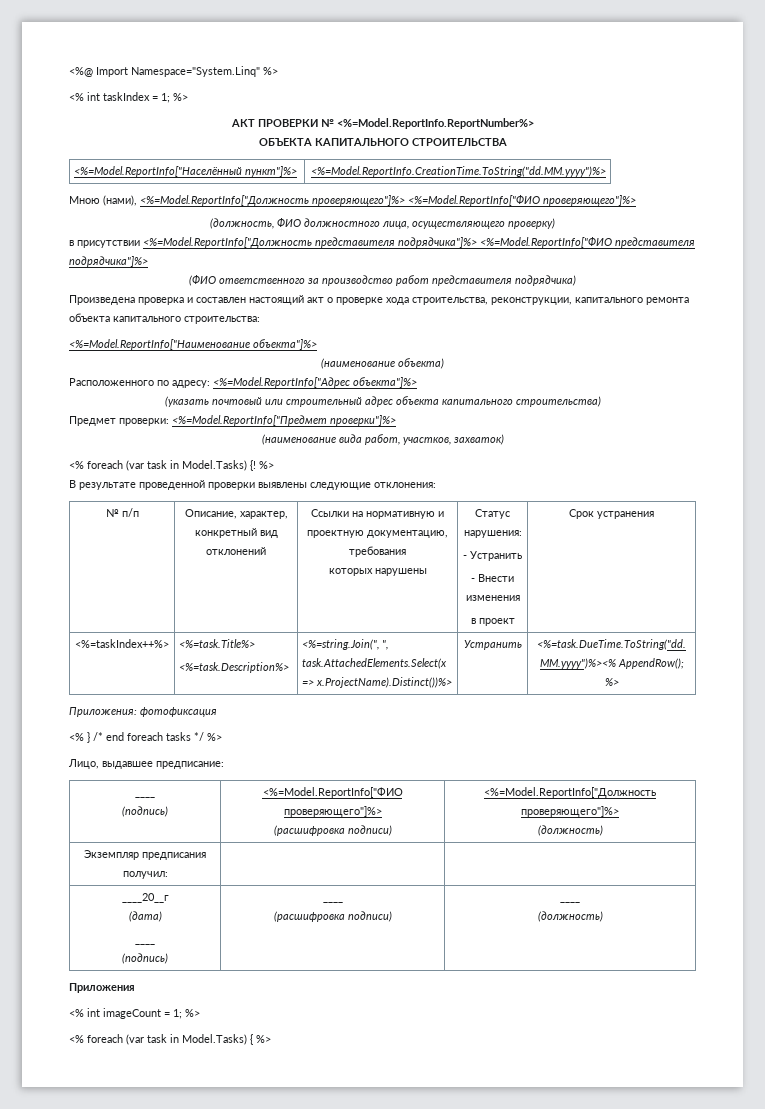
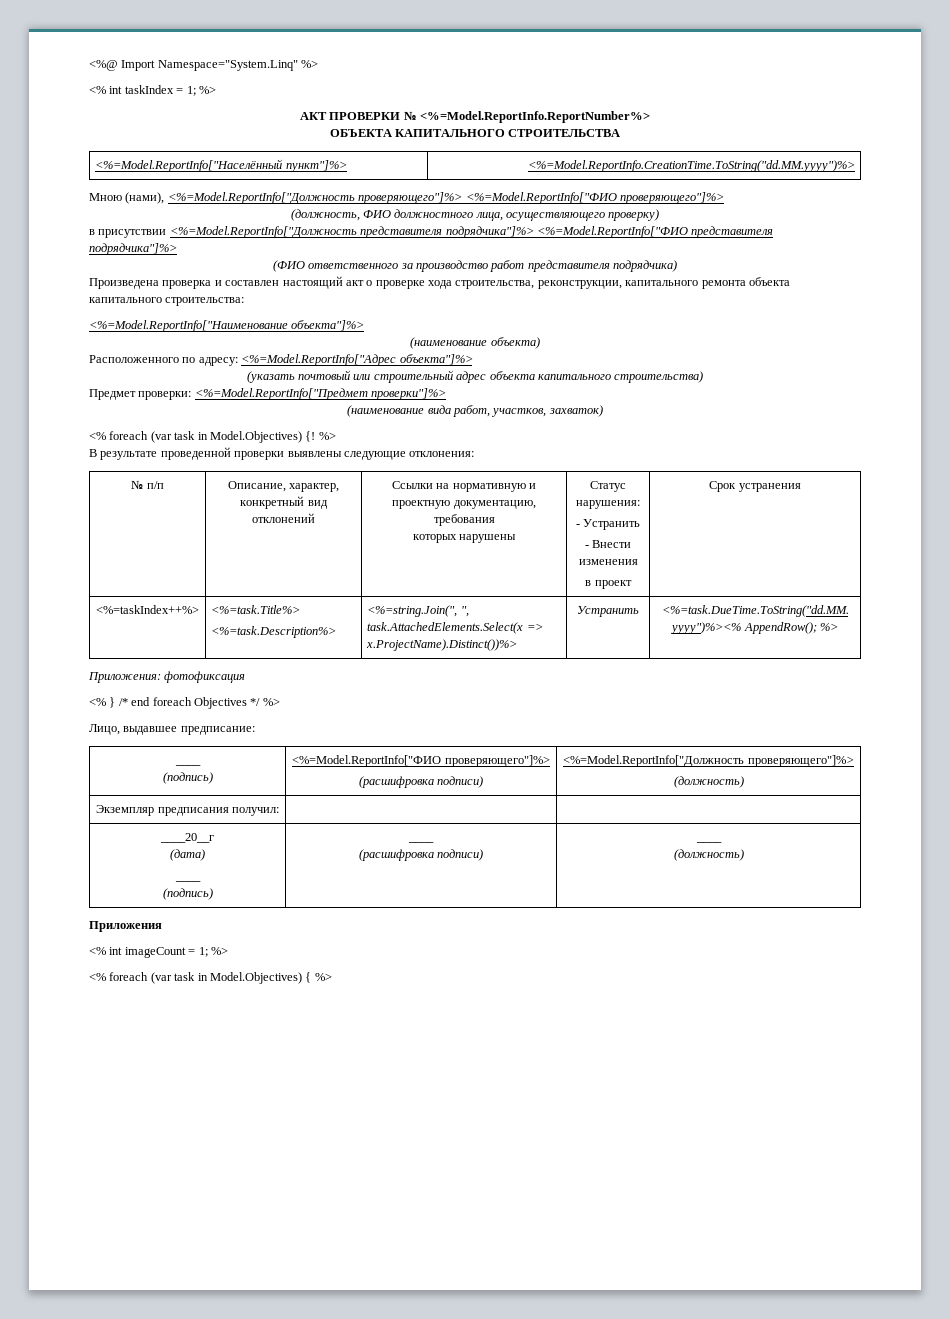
- <% foreach (var task in Model.Tasks) {!
+ <% foreach (var task in Model.Objectives) {!
- <% } /* end foreach tasks */ %>
+ <% } /* end foreach Objectives */ %>
- <% foreach (var task in Model.Tasks) { %>
+ <% foreach (var task in Model.Objectives) { %>

